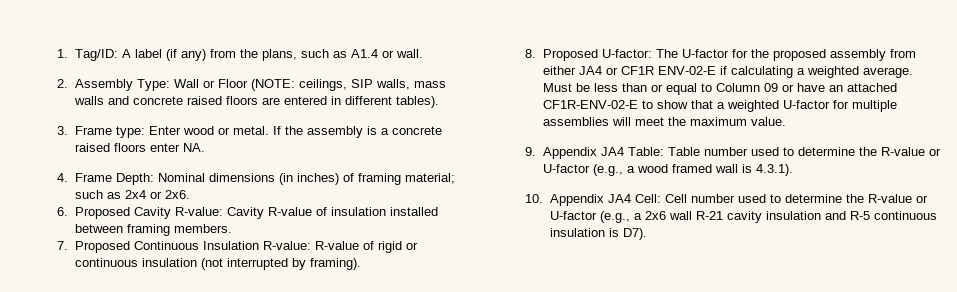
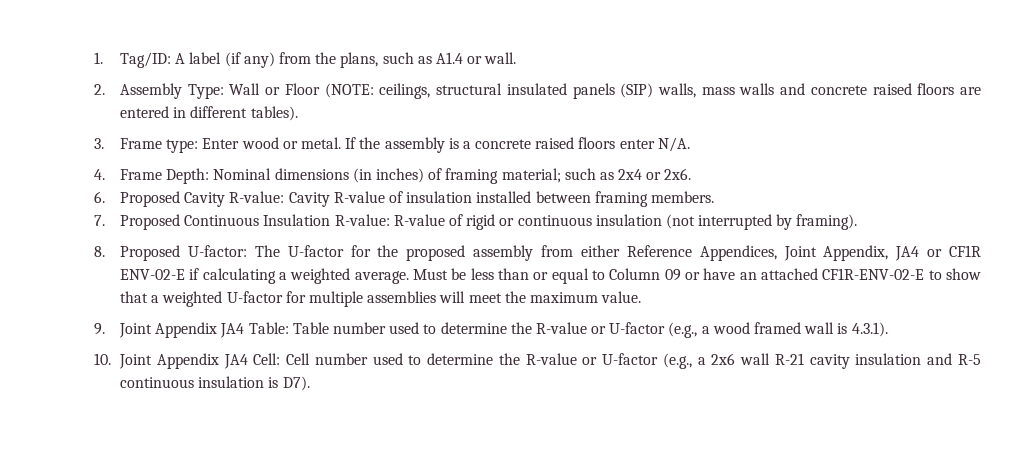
- 2. Assembly Type: Wall or Floor (NOTE: ceilings, SIP walls, mass walls and concrete raised floors are entered in different tables).
+ 2. Assembly Type: Wall or Floor (NOTE: ceilings, structural insulated panels (SIP) walls, mass walls and concrete raised floors are entered in different tables).
- If the assembly is a concrete raised floors enter NA.
+ If the assembly is a concrete raised floors enter N/A.
- 8. Proposed U-factor: The U-factor for the proposed assembly from either JA4 or CF1R ENV-02-E if calculating a weighted average.
+ 8. Proposed U-factor: The U-factor for the proposed assembly from either Reference Appendices, Joint Appendix, JA4 or CF1R ENV-02-E if calculating a weighted average.
- 9. Appendix JA4 Table: Table number used to determine the R-value or U-factor (e.g., a wood framed wall is 4.3.1).
+ 9. Joint Appendix JA4 Table: Table number used to determine the R-value or U-factor (e.g., a wood framed wall is 4.3.1).
- 10. Appendix JA4 Cell: Cell number used to determine the R-value or U-factor (e.g., a 2x6 wall R-21 cavity insulation and R-5 continuous insulation is D7).
+ 10. Joint Appendix JA4 Cell: Cell number used to determine the R-value or U-factor (e.g., a 2x6 wall R-21 cavity insulation and R-5 continuous insulation is D7).

